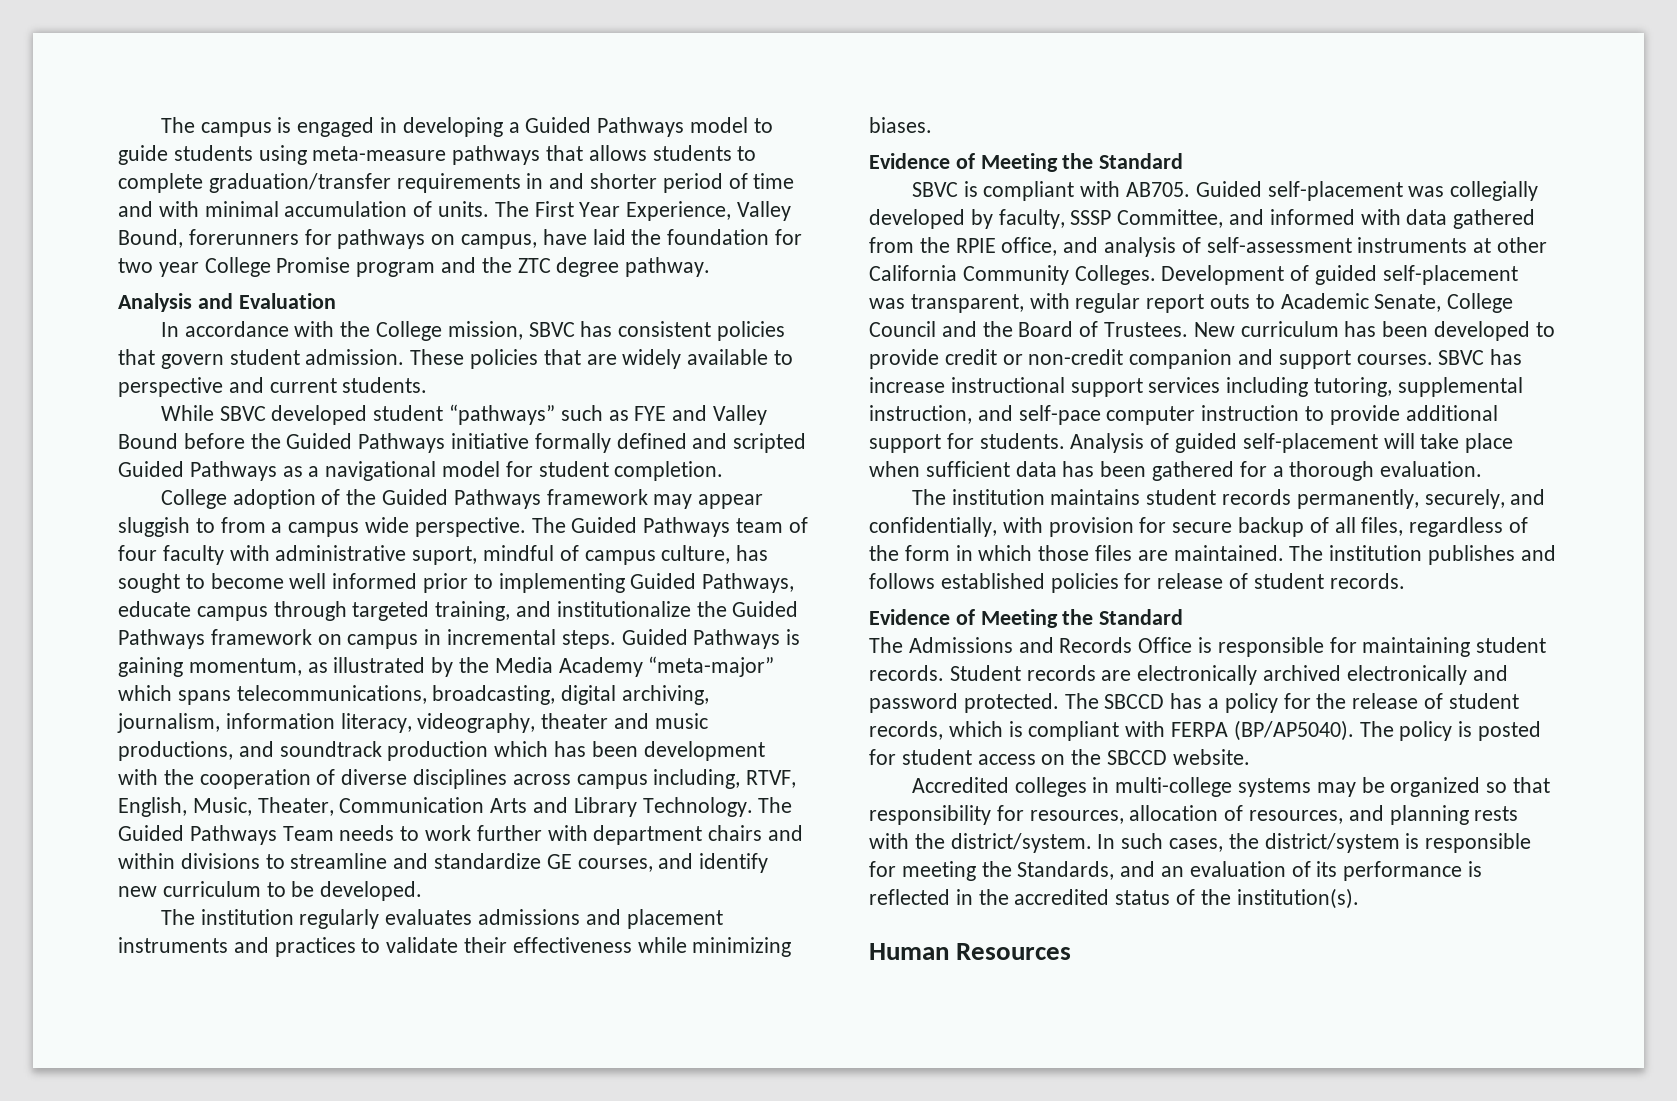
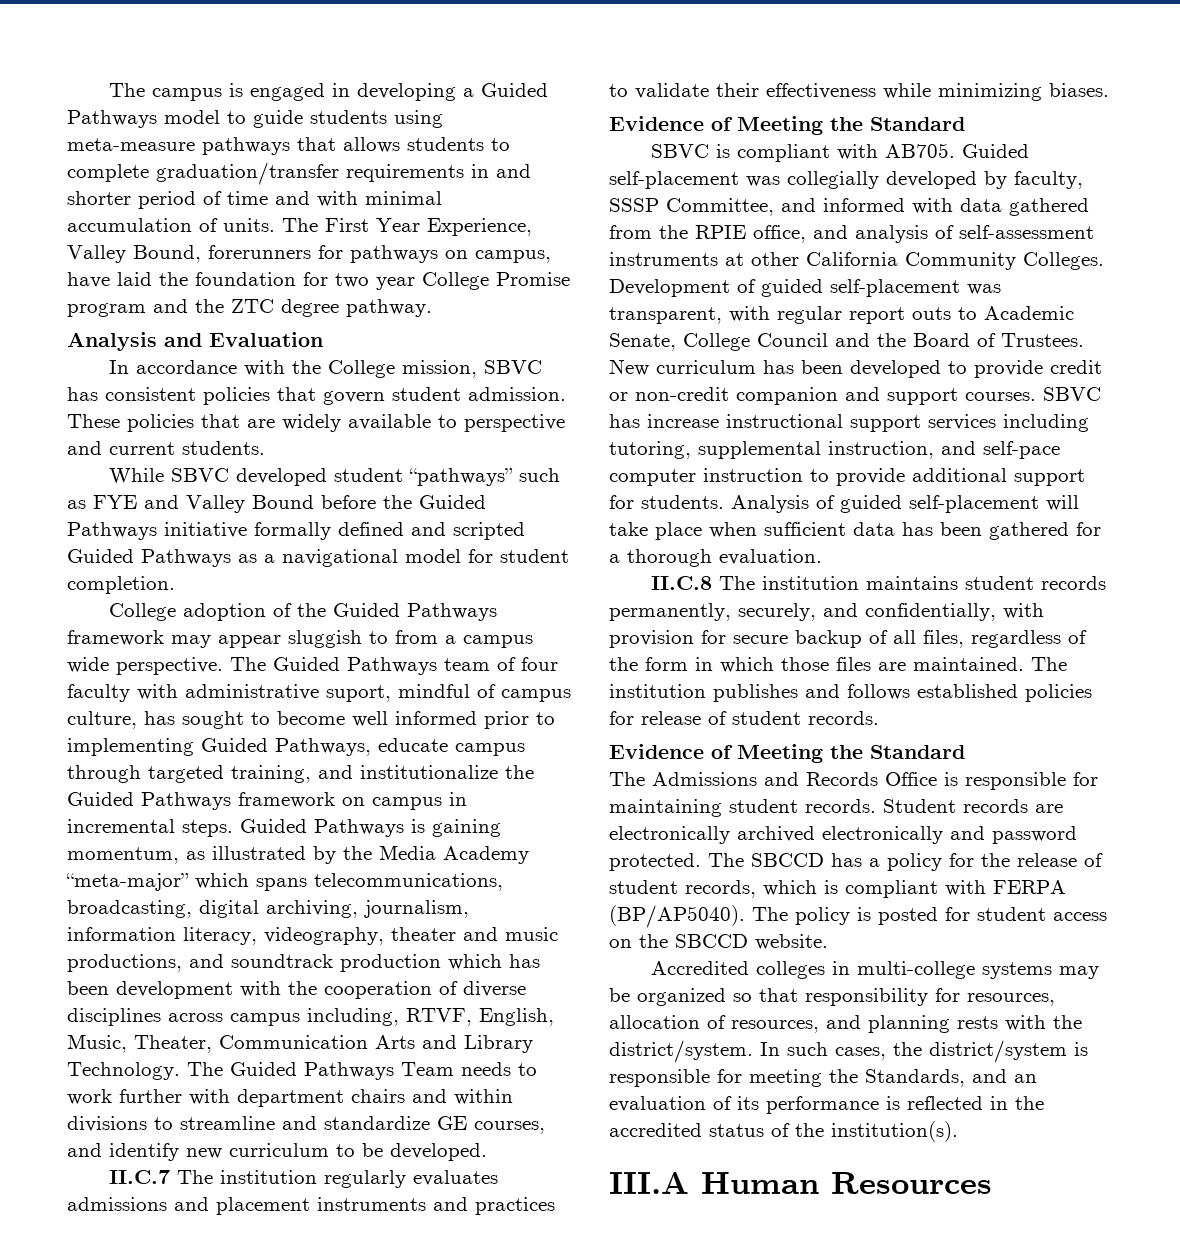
- The institution regularly evaluates admissions and placement instruments and practices to validate their effectiveness while minimizing biases.
+ II.C.7 The institution regularly evaluates admissions and placement instruments and practices to validate their effectiveness while minimizing biases.
- The institution maintains student records permanently, securely, and confidentially, with provision for secure backup of all files, regardless of the form in which those files are maintained.
+ II.C.8 The institution maintains student records permanently, securely, and confidentially, with provision for secure backup of all files, regardless of the form in which those files are maintained.
- Human Resources
+ III.A Human Resources

